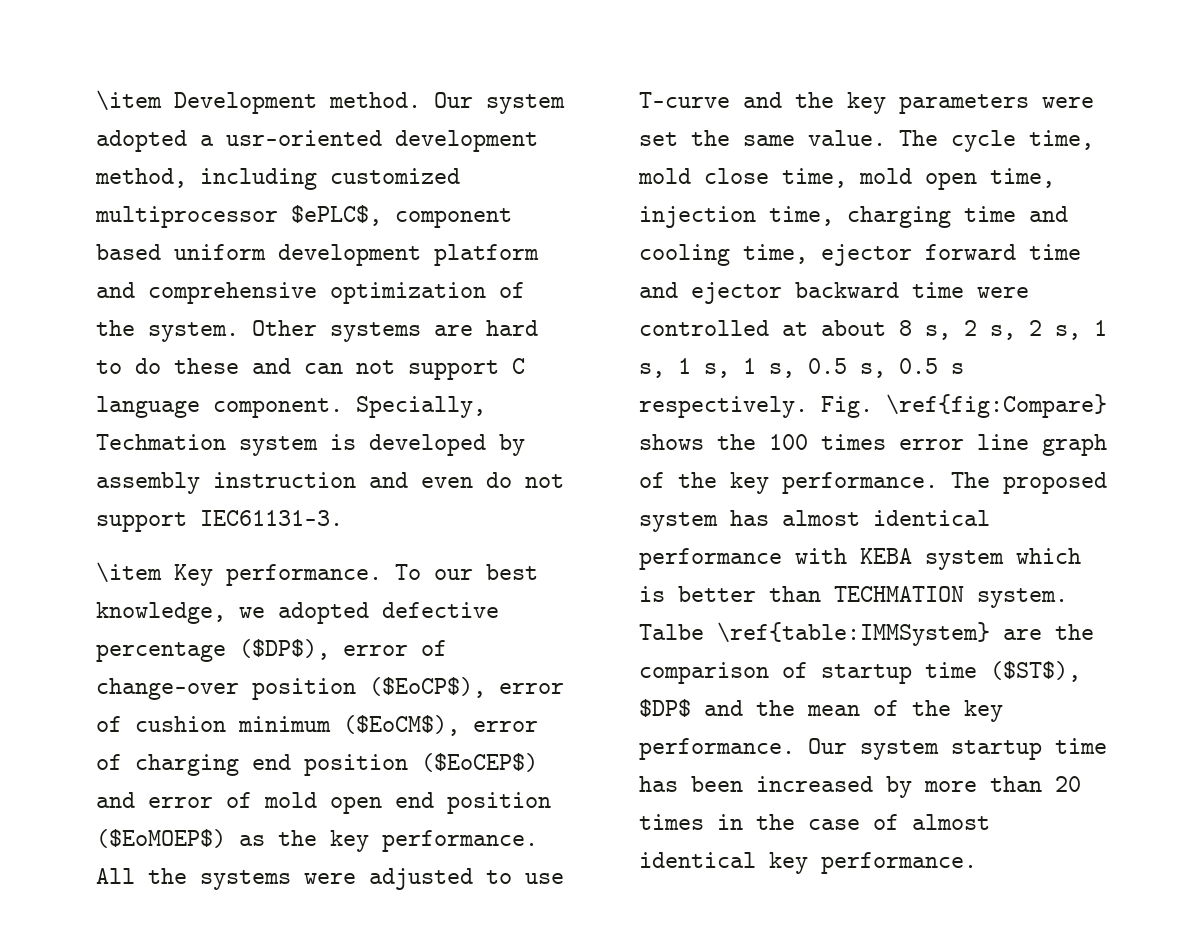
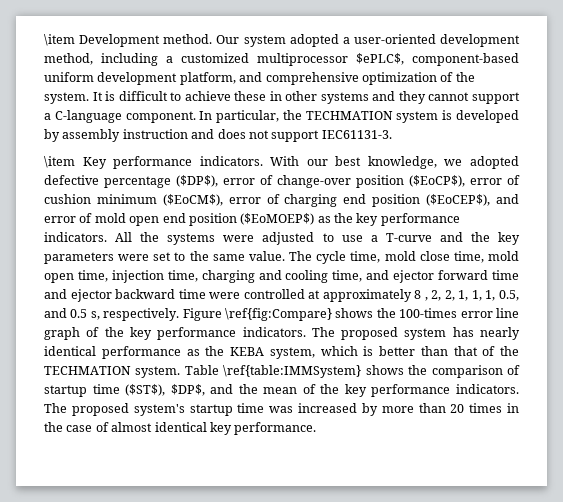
- Our system adopted a usr-oriented development method, including customized multiprocessor $ePLC$, component based uniform development platform and comprehensive optimization of the system.
+ Our system adopted a user-oriented development method, including a customized multiprocessor $ePLC$, component-based uniform development platform, and comprehensive optimization of the system.
- Other systems are hard to do these and can not support C language component. Specially, Techmation system is developed by assembly instruction and even do not support IEC61131-3.
+ It is difficult to achieve these in other systems and they cannot support a C-language component. In particular, the TECHMATION system is developed by assembly instruction and does not support IEC61131-3.
- \item Key performance. To our best knowledge, we adopted defective percentage ($DP$), error of change-over position ($EoCP$), error of cushion minimum ($EoCM$), error of charging end position ($EoCEP$) and error of mold open end position ($EoMOEP$) as the key performance.
+ \item Key performance indicators. With our best knowledge, we adopted defective percentage ($DP$), error of change-over position ($EoCP$), error of cushion minimum ($EoCM$), error of charging end position ($EoCEP$), and error of mold open end position ($EoMOEP$) as the key performance indicators.
- All the systems were adjusted to use T-curve and the key parameters were set the same value.
+ All the systems were adjusted to use a T-curve and the key parameters were set to the same value.
- The cycle time, mold close time, mold open time, injection time, charging time and cooling time, ejector forward time and ejector backward time were controlled at about 8 s, 2 s, 2 s, 1 s, 1 s, 1 s, 0.5 s, 0.5 s respectively. Fig. \ref{fig:Compare} shows the 100 times error line graph of the key performance.
+ The cycle time, mold close time, mold open time, injection time, charging and cooling time, and ejector forward time and ejector backward time were controlled at approximately 8 , 2, 2, 1, 1, 1, 0.5, and 0.5 s, respectively. Figure \ref{fig:Compare} shows the 100-times error line graph of the key performance indicators.
- The proposed system has almost identical performance with KEBA system which is better than TECHMATION system. Talbe \ref{table:IMMSystem} are the comparison of startup time ($ST$), $DP$ and the mean of the key performance. Our system startup time has been increased by more than 20 times in the case of almost identical key performance.
+ The proposed system has nearly identical performance as the KEBA system, which is better than that of the TECHMATION system. Table \ref{table:IMMSystem} shows the comparison of startup time ($ST$), $DP$, and the mean of the key performance indicators. The proposed system's startup time was increased by more than 20 times in the case of almost identical key performance.

